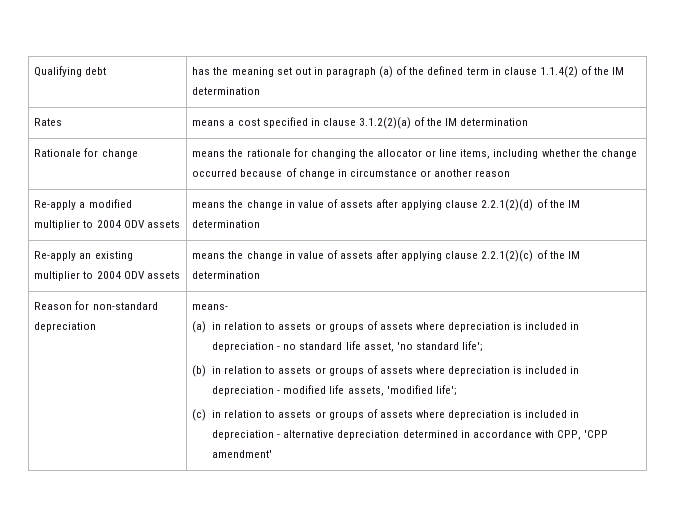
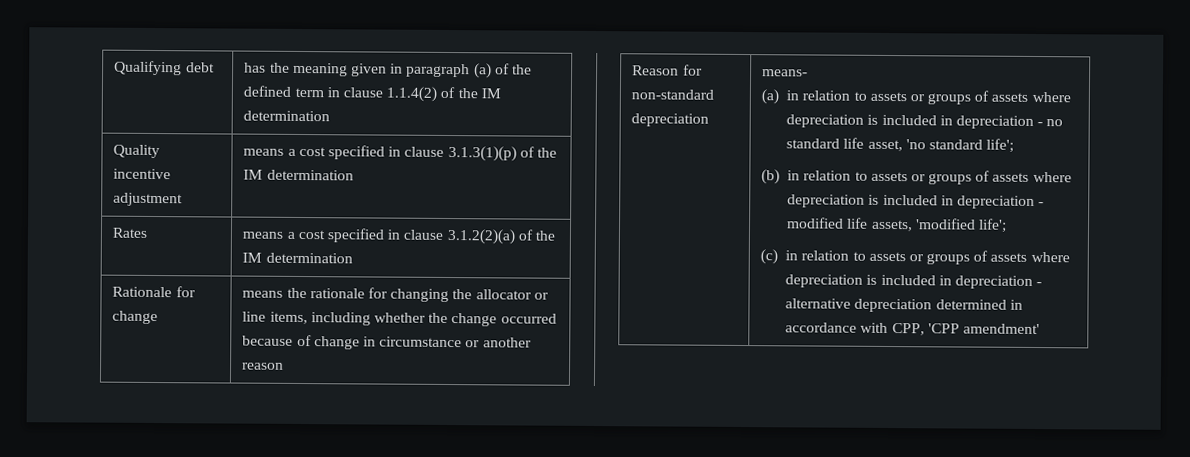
- Qualifying debt | has the meaning set out in paragraph (a) of the defined term in clause 1.1.4(2) of the IM determination
+ Qualifying debt | has the meaning given in paragraph (a) of the defined term in clause 1.1.4(2) of the IM determination
+ Quality incentive adjustment | means a cost specified in clause 3.1.3(1)(p) of the IM determination
- Re-apply a modified multiplier to 2004 ODV assets | means the change in value of assets after applying clause 2.2.1(2)(d) of the IM determination
- Re-apply an existing multiplier to 2004 ODV assets | means the change in value of assets after applying clause 2.2.1(2)(c) of the IM determination

